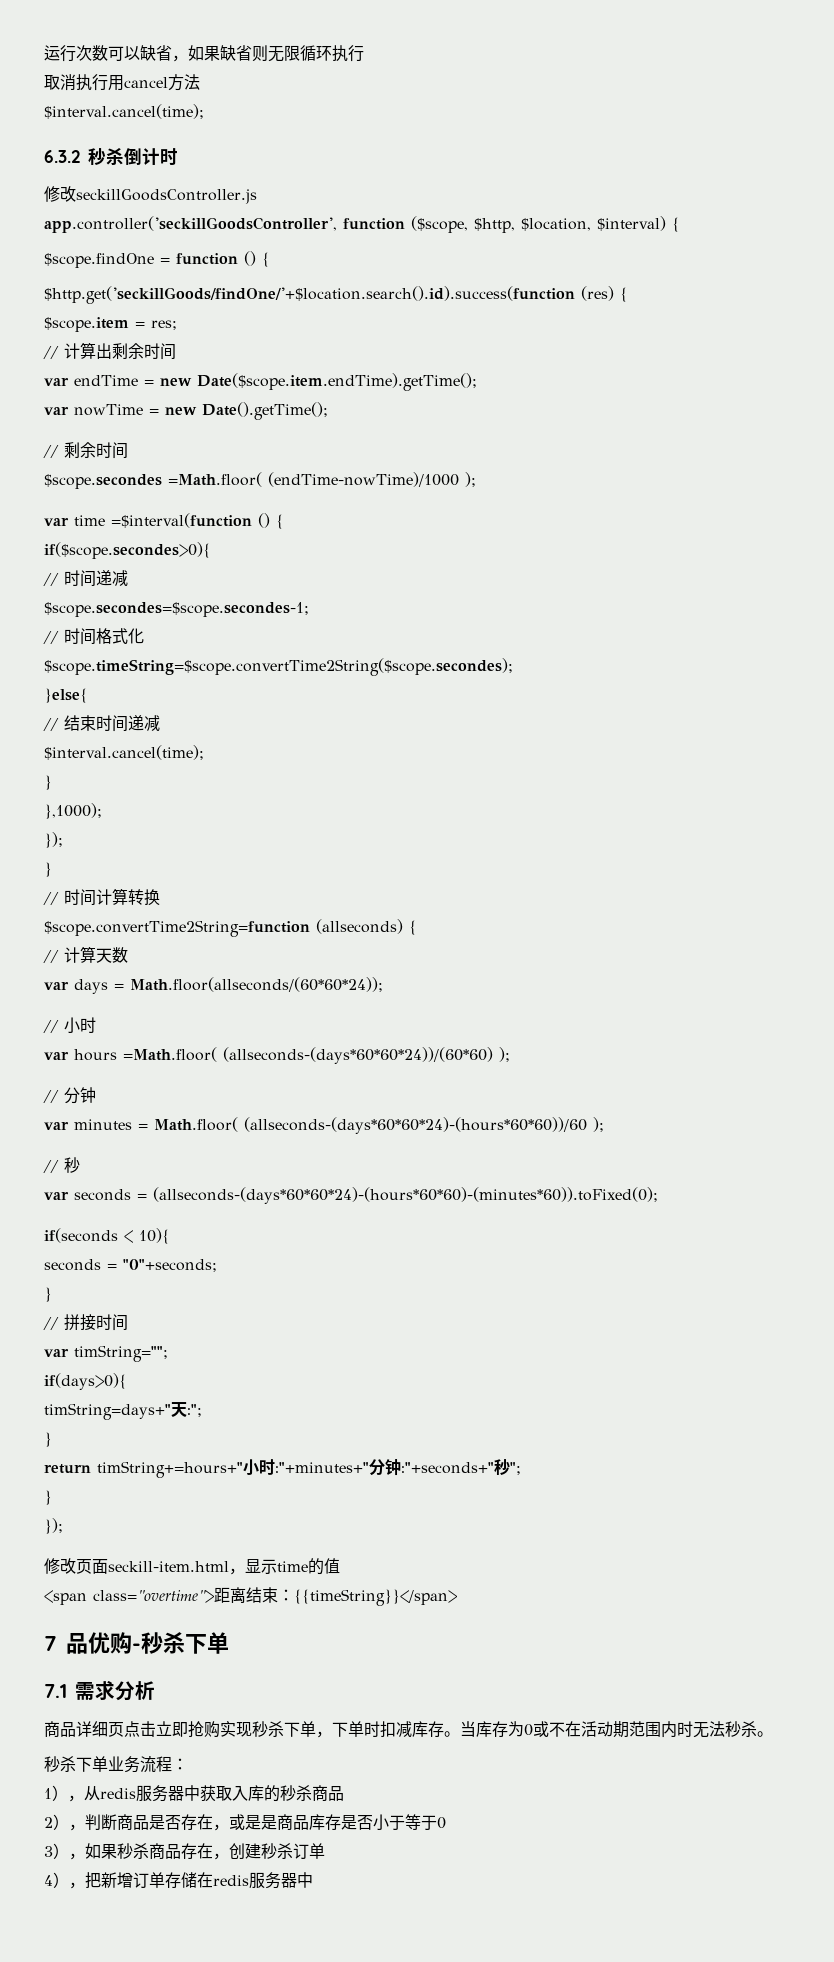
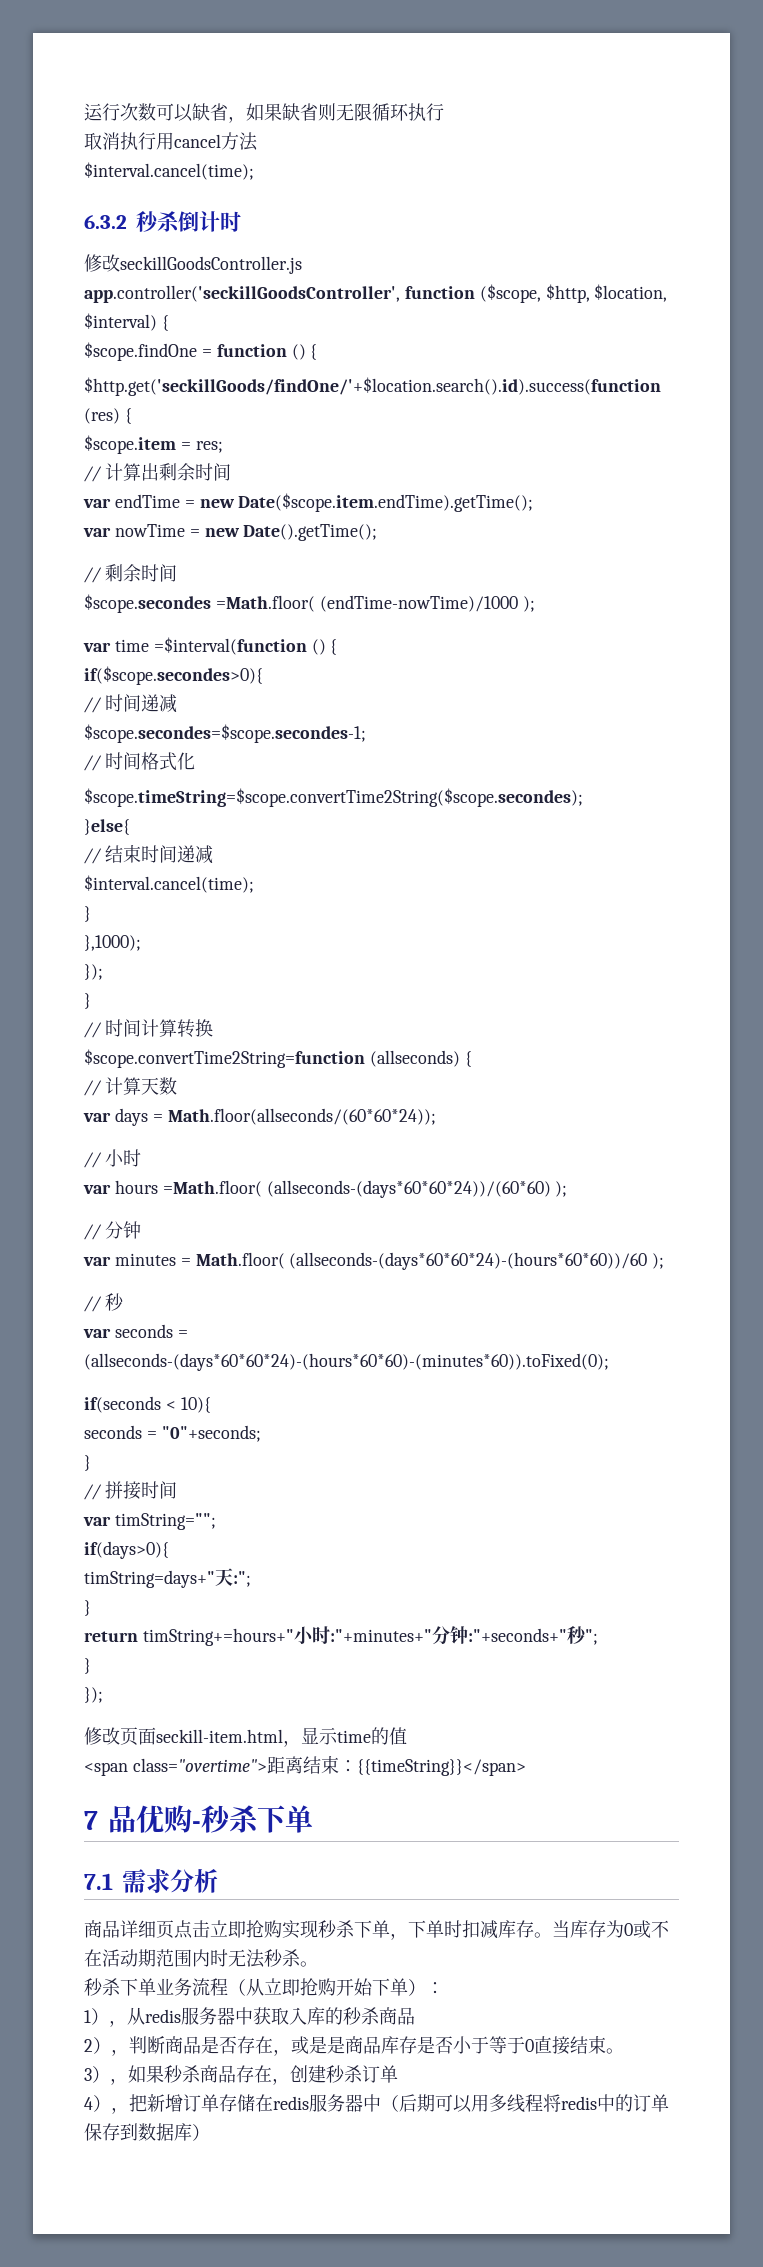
- 秒杀下单业务流程：
+ 秒杀下单业务流程（从立即抢购开始下单）：
- 2），判断商品是否存在，或是是商品库存是否小于等于0
+ 2），判断商品是否存在，或是是商品库存是否小于等于0直接结束。
- 4），把新增订单存储在redis服务器中
+ 4），把新增订单存储在redis服务器中（后期可以用多线程将redis中的订单保存到数据库）

